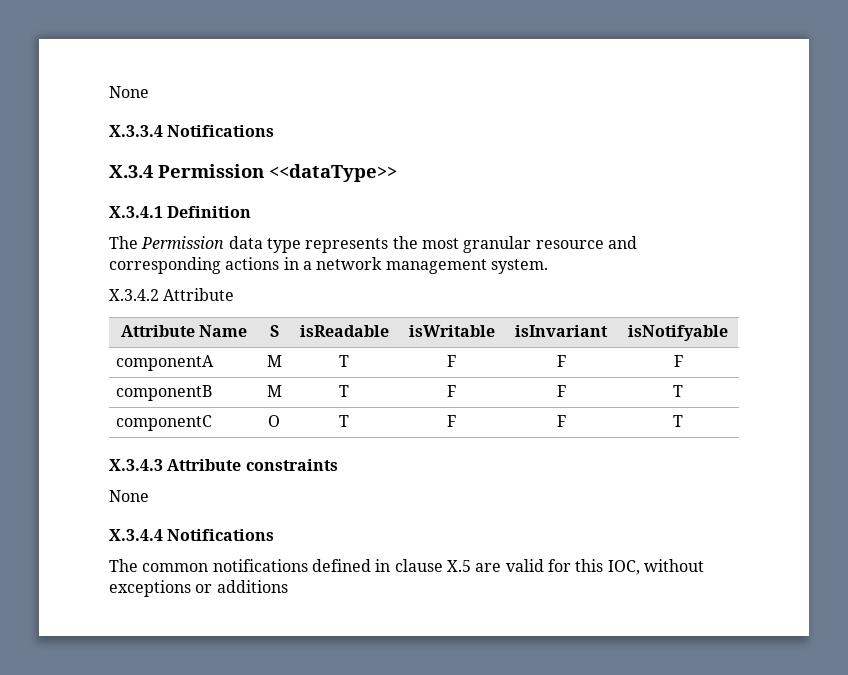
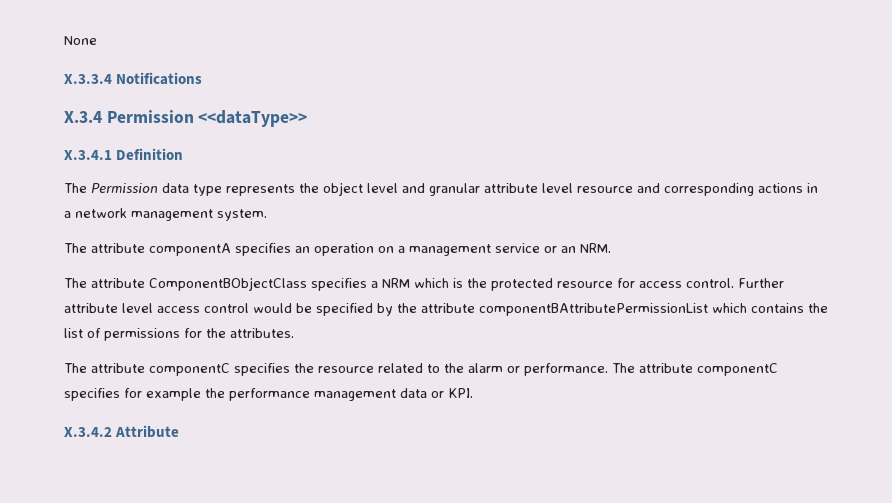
- The Permission data type represents the most granular resource and corresponding actions in a network management system.
+ The Permission data type represents the object level and granular attribute level resource and corresponding actions in a network management system.
+ The attribute componentA specifies an operation on a management service or an NRM.
+ The attribute ComponentBObjectClass specifies a NRM which is the protected resource for access control. Further attribute level access control would be specified by the attribute componentBAttributePermissionList which contains the list of permissions for the attributes.
+ The attribute componentC specifies the resource related to the alarm or performance. The attribute componentC specifies for example the performance management data or KPI.
  X.3.4.2 Attribute
- Attribute Name | S | isReadable | isWritable | isInvariant | isNotifyable
- componentA | M | T | F | F | F
- componentB | M | T | F | F | T
- componentC | O | T | F | F | T
- X.3.4.3 Attribute constraints
- None
- X.3.4.4 Notifications
- The common notifications defined in clause X.5 are valid for this IOC, without exceptions or additions

